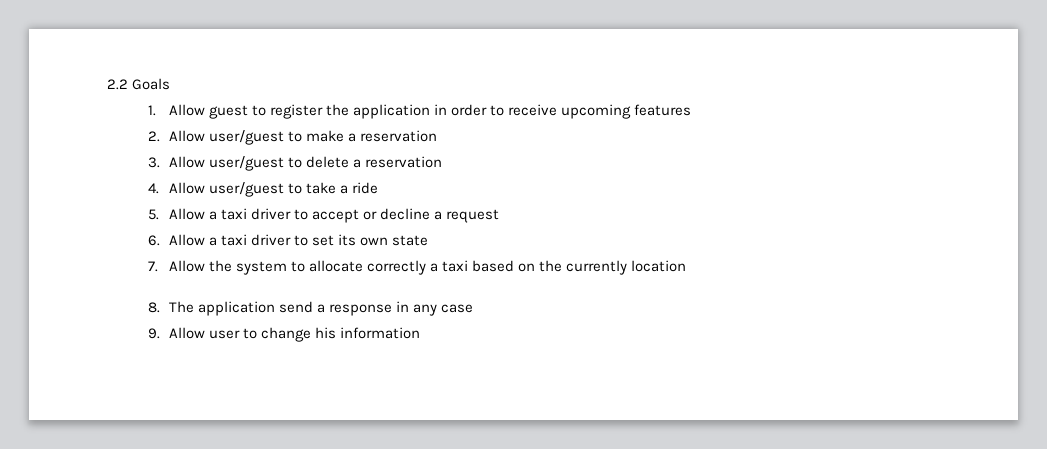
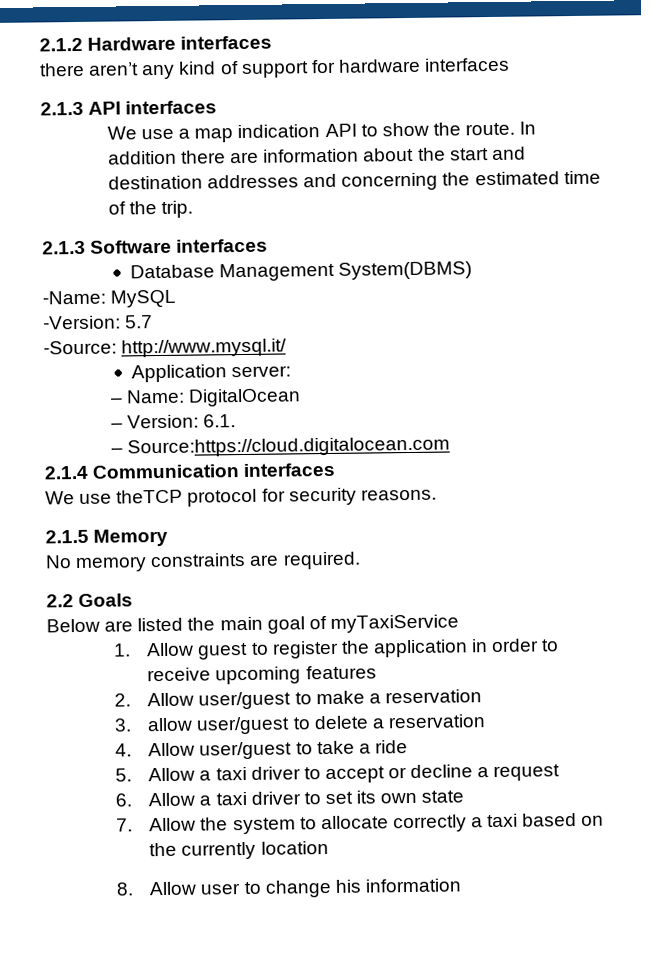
+ 2.1.2 Hardware interfaces
+ there aren’t any kind of support for hardware interfaces
+ 2.1.3 API interfaces
+ We use a map indication API to show the route. In addition there are information about the start and destination addresses and concerning the estimated time of the trip.
+ 2.1.3 Software interfaces
+ Database Management System(DBMS)
+ -Name: MySQL
+ -Version: 5.7
+ -Source: http://www.mysql.it/
+ Application server:
+ – Name: DigitalOcean
+ – Version: 6.1.
+ – Source:https://cloud.digitalocean.com
+ 2.1.4 Communication interfaces
+ We use theTCP protocol for security reasons.
+ 2.1.5 Memory
+ No memory constraints are required.
  2.2 Goals
+ Below are listed the main goal of myTaxiService
- 3. Allow user/guest to delete a reservation
+ 3. allow user/guest to delete a reservation
- 8. The application send a response in any case
- 9. Allow user to change his information
+ 8. Allow user to change his information

